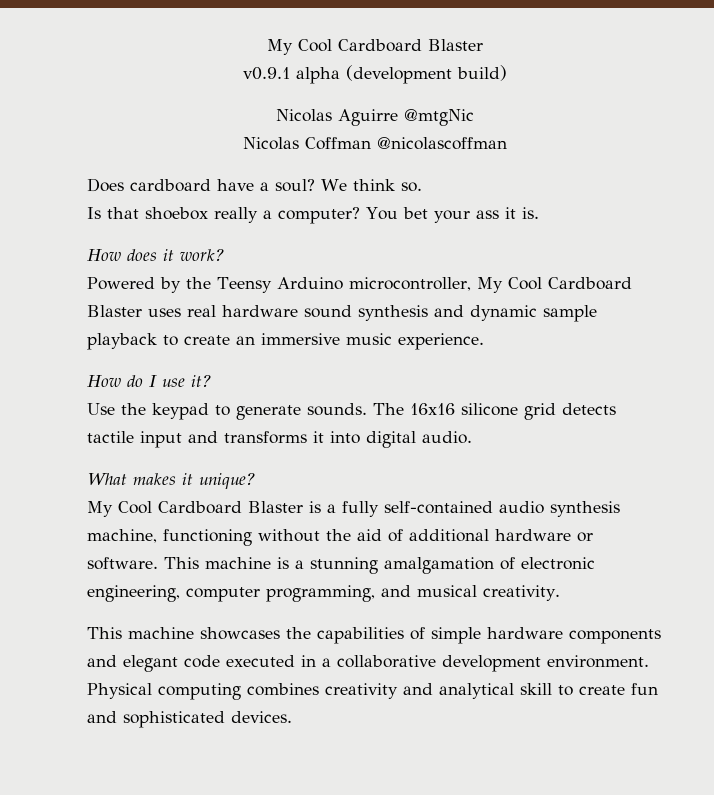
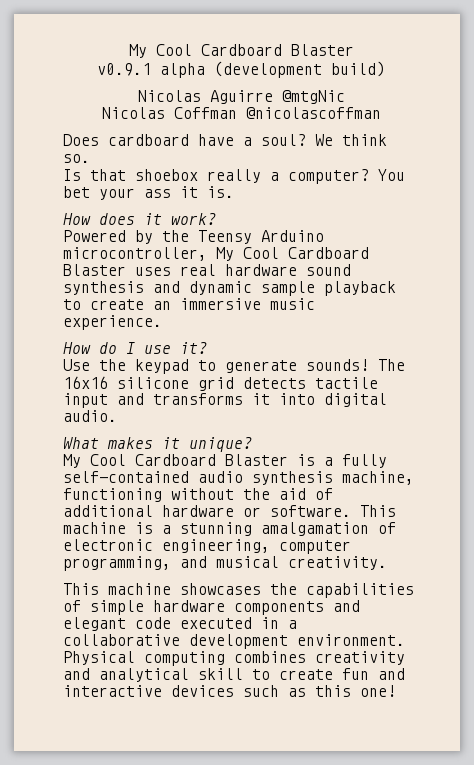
- Use the keypad to generate sounds.
+ Use the keypad to generate sounds!
- Physical computing combines creativity and analytical skill to create fun and sophisticated devices.
+ Physical computing combines creativity and analytical skill to create fun and interactive devices such as this one!

